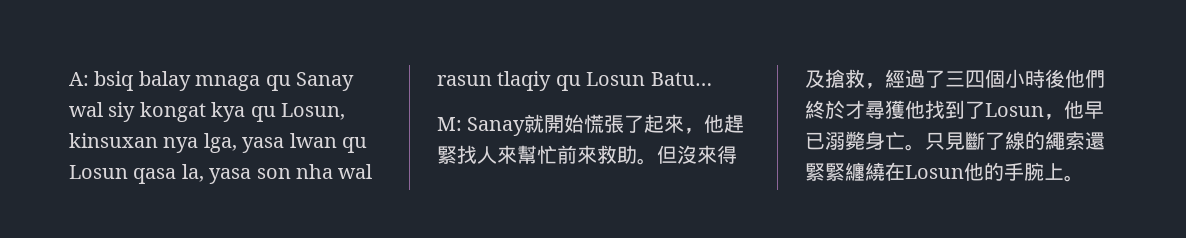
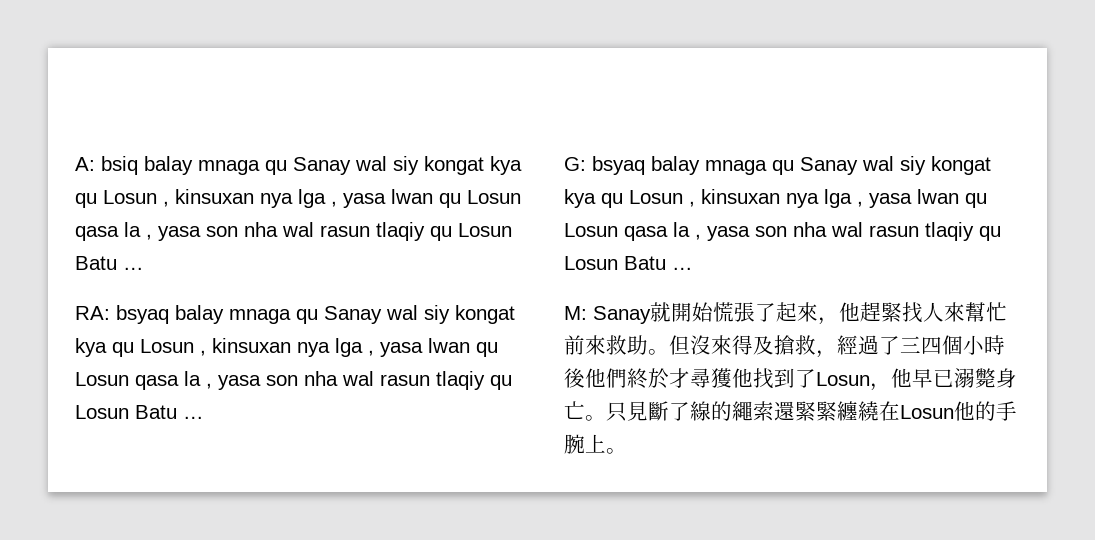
- A: bsiq balay mnaga qu Sanay wal siy kongat kya qu Losun, kinsuxan nya lga, yasa lwan qu Losun qasa la, yasa son nha wal rasun tlaqiy qu Losun Batu…
+ A: bsiq balay mnaga qu Sanay wal siy kongat kya qu Losun , kinsuxan nya lga , yasa lwan qu Losun qasa la , yasa son nha wal rasun tlaqiy qu Losun Batu …
+ RA: bsyaq balay mnaga qu Sanay wal siy kongat kya qu Losun , kinsuxan nya lga , yasa lwan qu Losun qasa la , yasa son nha wal rasun tlaqiy qu Losun Batu …
+ G: bsyaq balay mnaga qu Sanay wal siy kongat kya qu Losun , kinsuxan nya lga , yasa lwan qu Losun qasa la , yasa son nha wal rasun tlaqiy qu Losun Batu …

